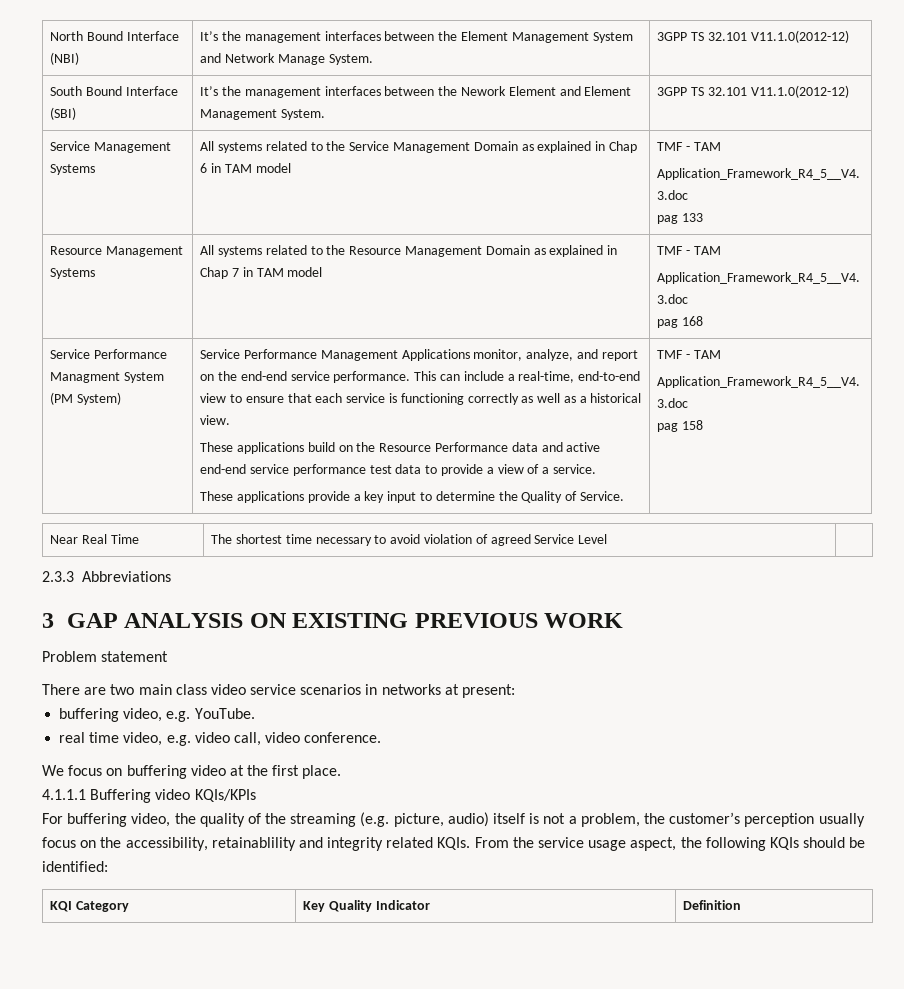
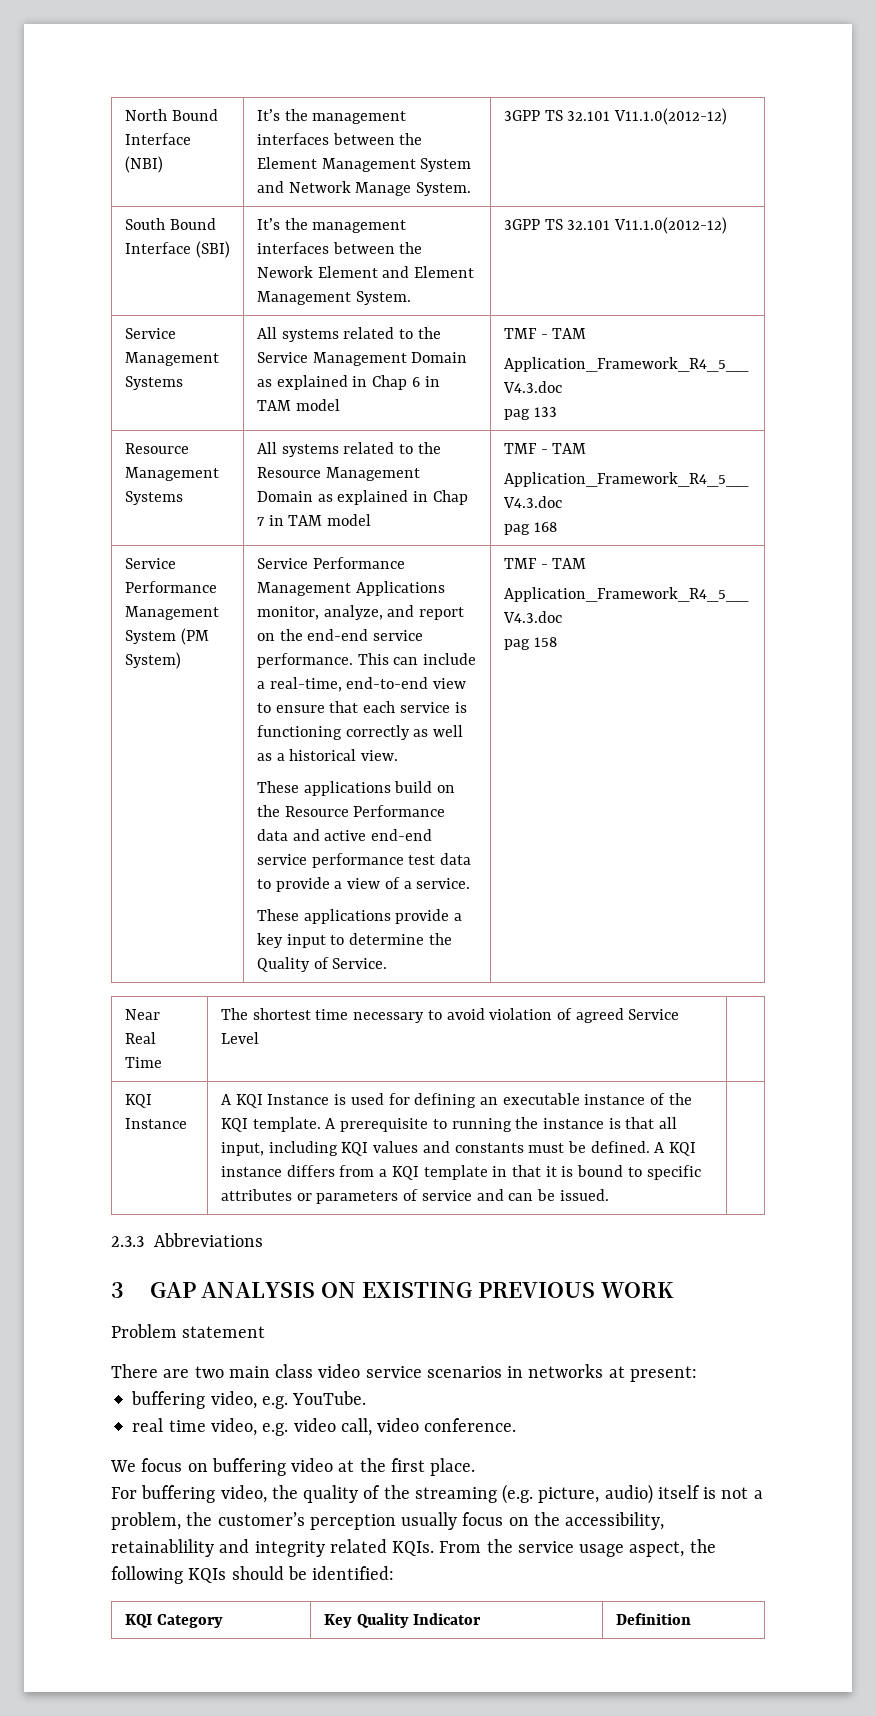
- Service Performance Managment System (PM System)
+ Service Performance Management System (PM System)
+ KQI Instance | A KQI Instance is used for defining an executable instance of the KQI template. A prerequisite to running the instance is that all input, including KQI values and constants must be defined. A KQI instance differs from a KQI template in that it is bound to specific attributes or parameters of service and can be issued.
- 4.1.1.1 Buffering video KQIs/KPIs

